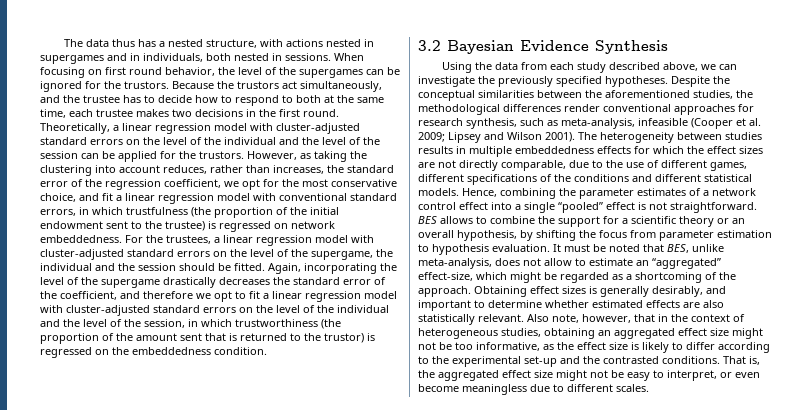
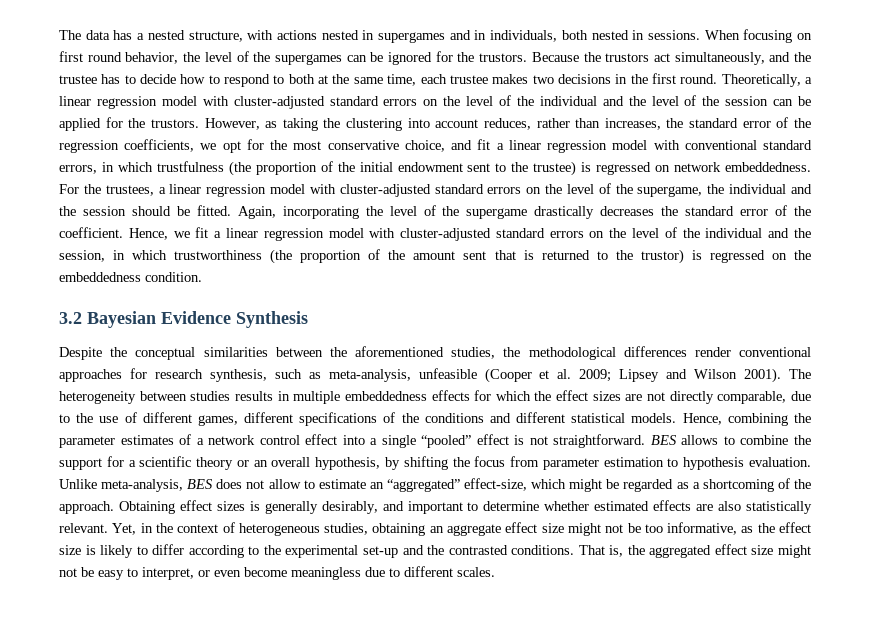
- The data thus has a nested structure, with actions nested in supergames and in individuals, both nested in sessions.
+ The data has a nested structure, with actions nested in supergames and in individuals, both nested in sessions.
- However, as taking the clustering into account reduces, rather than increases, the standard error of the regression coefficient, we opt for the most conservative choice, and fit a linear regression model with conventional standard errors, in which trustfulness (the proportion of the initial endowment sent to the trustee) is regressed on network embeddedness.
+ However, as taking the clustering into account reduces, rather than increases, the standard error of the regression coefficients, we opt for the most conservative choice, and fit a linear regression model with conventional standard errors, in which trustfulness (the proportion of the initial endowment sent to the trustee) is regressed on network embeddedness.
- Again, incorporating the level of the supergame drastically decreases the standard error of the coefficient, and therefore we opt to fit a linear regression model with cluster-adjusted standard errors on the level of the individual and the level of the session, in which trustworthiness (the proportion of the amount sent that is returned to the trustor) is regressed on the embeddedness condition.
+ Again, incorporating the level of the supergame drastically decreases the standard error of the coefficient. Hence, we fit a linear regression model with cluster-adjusted standard errors on the level of the individual and the session, in which trustworthiness (the proportion of the amount sent that is returned to the trustor) is regressed on the embeddedness condition.
- Using the data from each study described above, we can investigate the previously specified hypotheses. Despite the conceptual similarities between the aforementioned studies, the methodological differences render conventional approaches for research synthesis, such as meta-analysis, infeasible (Cooper et al. 2009; Lipsey and Wilson 2001).
+ Despite the conceptual similarities between the aforementioned studies, the methodological differences render conventional approaches for research synthesis, such as meta-analysis, unfeasible (Cooper et al. 2009; Lipsey and Wilson 2001).
- It must be noted that BES, unlike meta-analysis, does not allow to estimate an “aggregated” effect-size, which might be regarded as a shortcoming of the approach.
+ Unlike meta-analysis, BES does not allow to estimate an “aggregated” effect-size, which might be regarded as a shortcoming of the approach.
- Also note, however, that in the context of heterogeneous studies, obtaining an aggregated effect size might not be too informative, as the effect size is likely to differ according to the experimental set-up and the contrasted conditions.
+ Yet, in the context of heterogeneous studies, obtaining an aggregate effect size might not be too informative, as the effect size is likely to differ according to the experimental set-up and the contrasted conditions.

